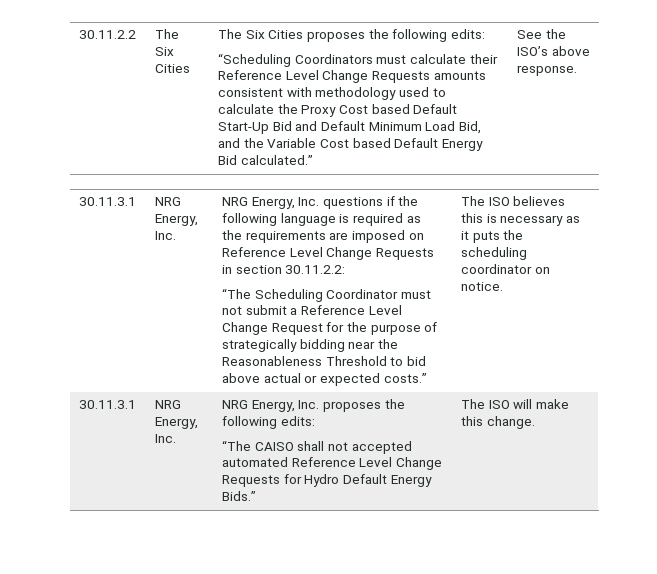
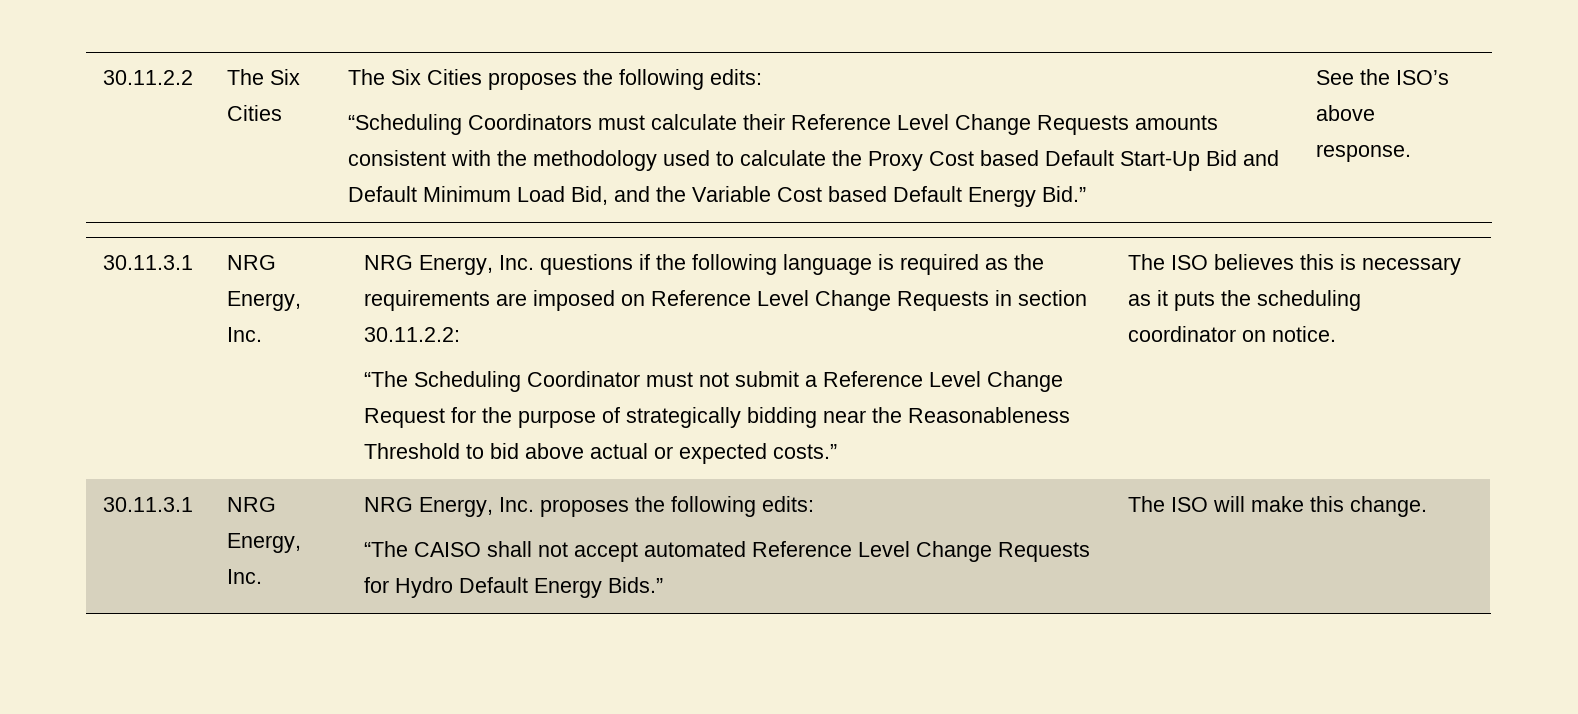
- “Scheduling Coordinators must calculate their Reference Level Change Requests amounts consistent with methodology used to calculate the Proxy Cost based Default Start-Up Bid and Default Minimum Load Bid, and the Variable Cost based Default Energy Bid calculated.”
+ “Scheduling Coordinators must calculate their Reference Level Change Requests amounts consistent with the methodology used to calculate the Proxy Cost based Default Start-Up Bid and Default Minimum Load Bid, and the Variable Cost based Default Energy Bid.”
  30.11.3.1 | NRG Energy, Inc. | NRG Energy, Inc. proposes the following edits:
- “The CAISO shall not accepted automated Reference Level Change Requests for Hydro Default Energy Bids.” | The ISO will make this change.
+ “The CAISO shall not accept automated Reference Level Change Requests for Hydro Default Energy Bids.” | The ISO will make this change.

